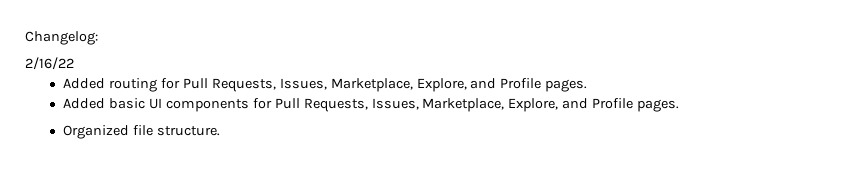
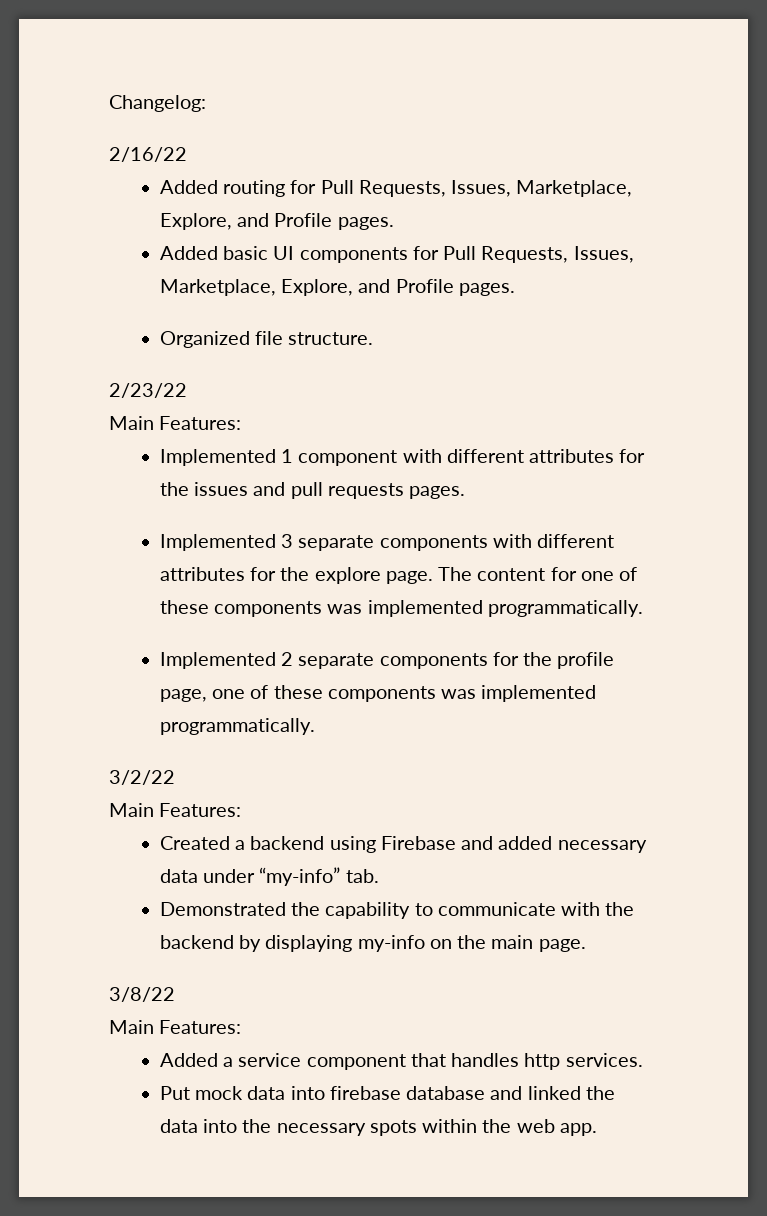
+ 2/23/22
+ Main Features:
+ Implemented 1 component with different attributes for the issues and pull requests pages.
+ Implemented 3 separate components with different attributes for the explore page. The content for one of these components was implemented programmatically.
+ Implemented 2 separate components for the profile page, one of these components was implemented programmatically.
+ 3/2/22
+ Main Features:
+ Created a backend using Firebase and added necessary data under “my-info” tab.
+ Demonstrated the capability to communicate with the backend by displaying my-info on the main page.
+ 3/8/22
+ Main Features:
+ Added a service component that handles http services.
+ Put mock data into firebase database and linked the data into the necessary spots within the web app.

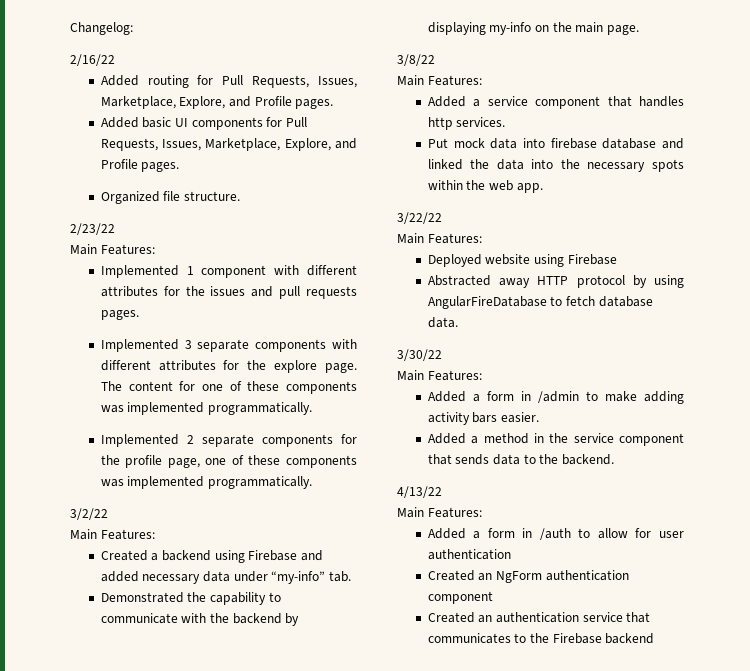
+ 3/22/22
+ Main Features:
+ Deployed website using Firebase
+ Abstracted away HTTP protocol by using AngularFireDatabase to fetch database data.
+ 3/30/22
+ Main Features:
+ Added a form in /admin to make adding activity bars easier.
+ Added a method in the service component that sends data to the backend.
+ 4/13/22
+ Main Features:
+ Added a form in /auth to allow for user authentication
+ Created an NgForm authentication component
+ Created an authentication service that communicates to the Firebase backend

